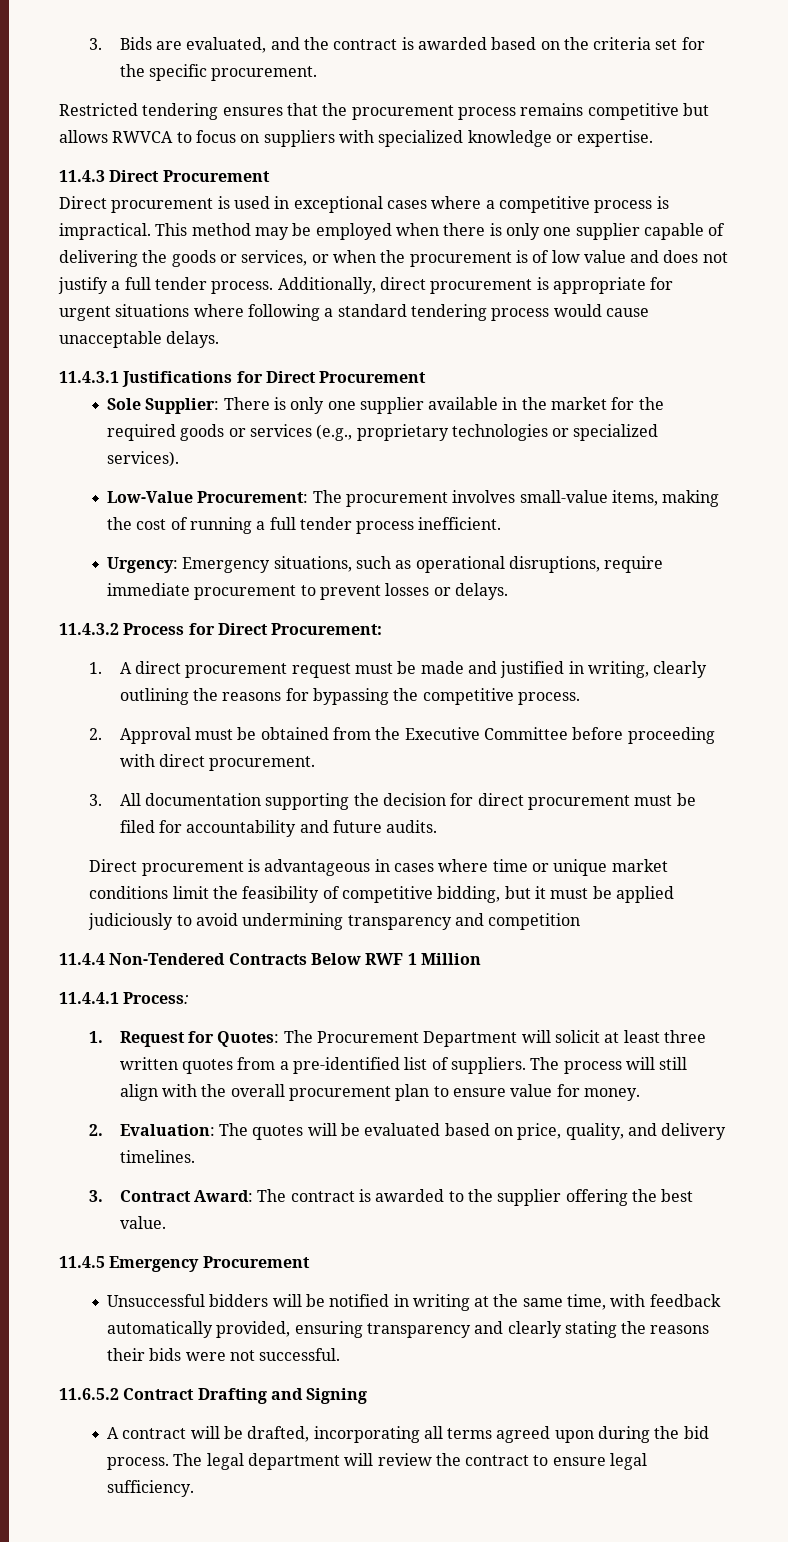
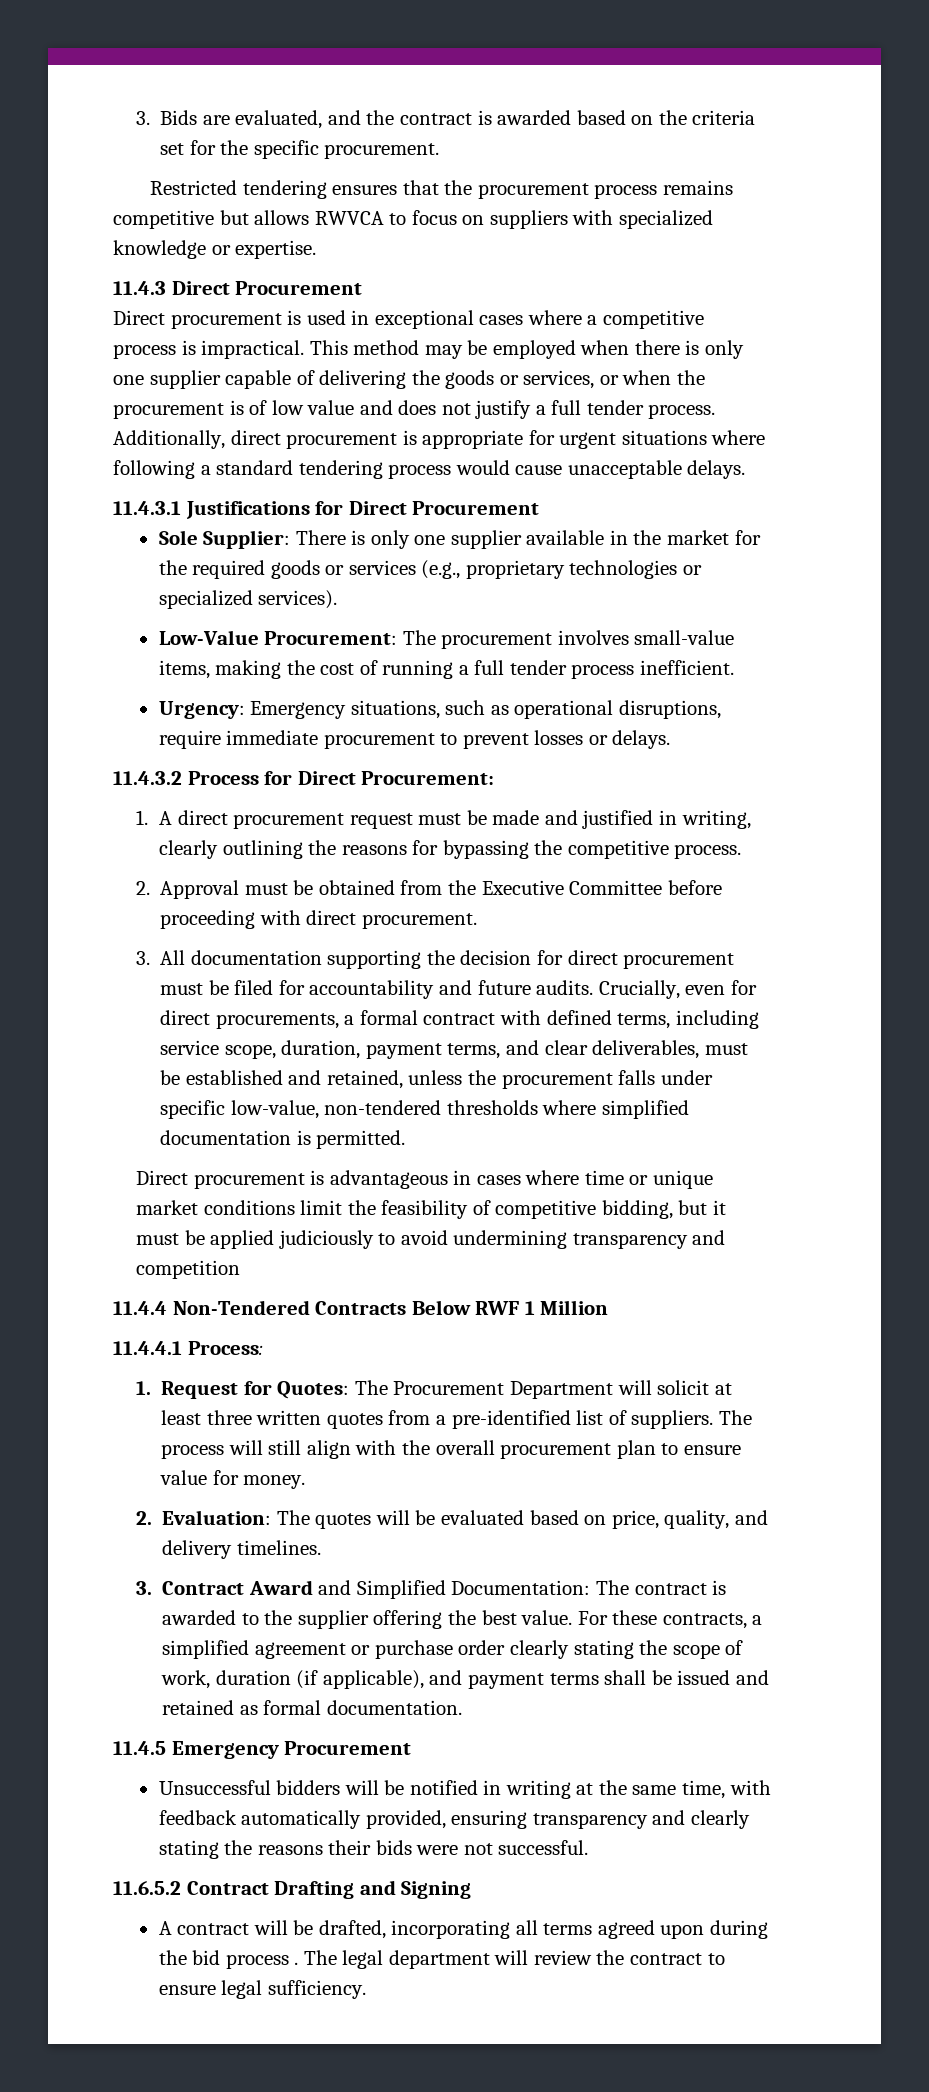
+ Crucially, even for direct procurements, a formal contract with defined terms, including service scope, duration, payment terms, and clear deliverables, must be established and retained, unless the procurement falls under specific low-value, non-tendered thresholds where simplified documentation is permitted.
- 3. Contract Award: The contract is awarded to the supplier offering the best value.
+ 3. Contract Award and Simplified Documentation: The contract is awarded to the supplier offering the best value. For these contracts, a simplified agreement or purchase order clearly stating the scope of work, duration (if applicable), and payment terms shall be issued and retained as formal documentation.
- A contract will be drafted, incorporating all terms agreed upon during the bid process.
+ A contract will be drafted, incorporating all terms agreed upon during the bid process .

